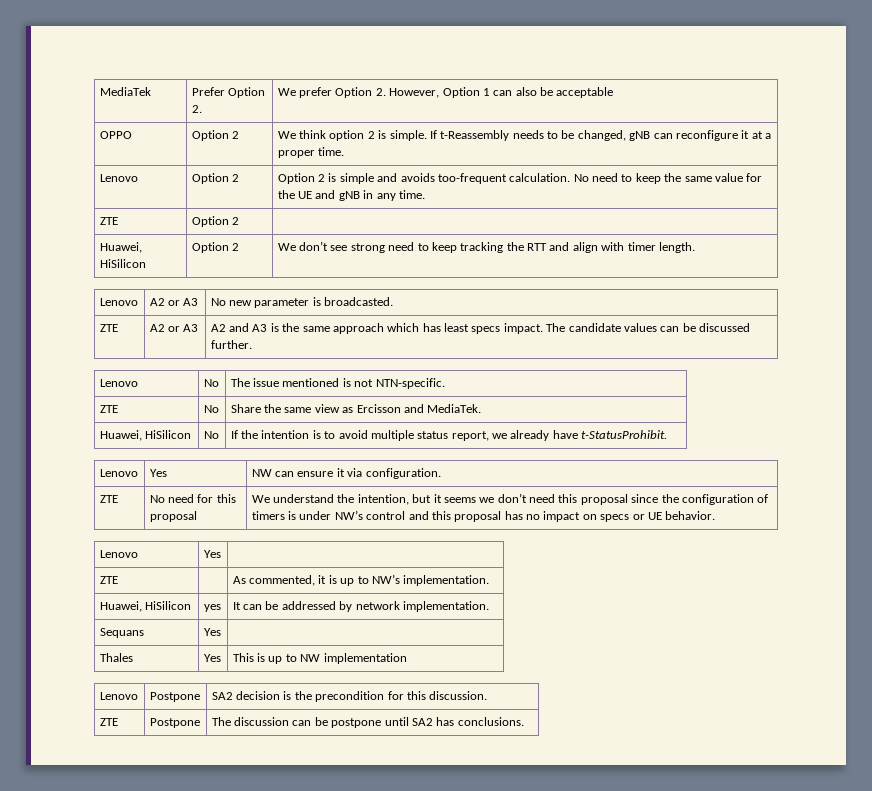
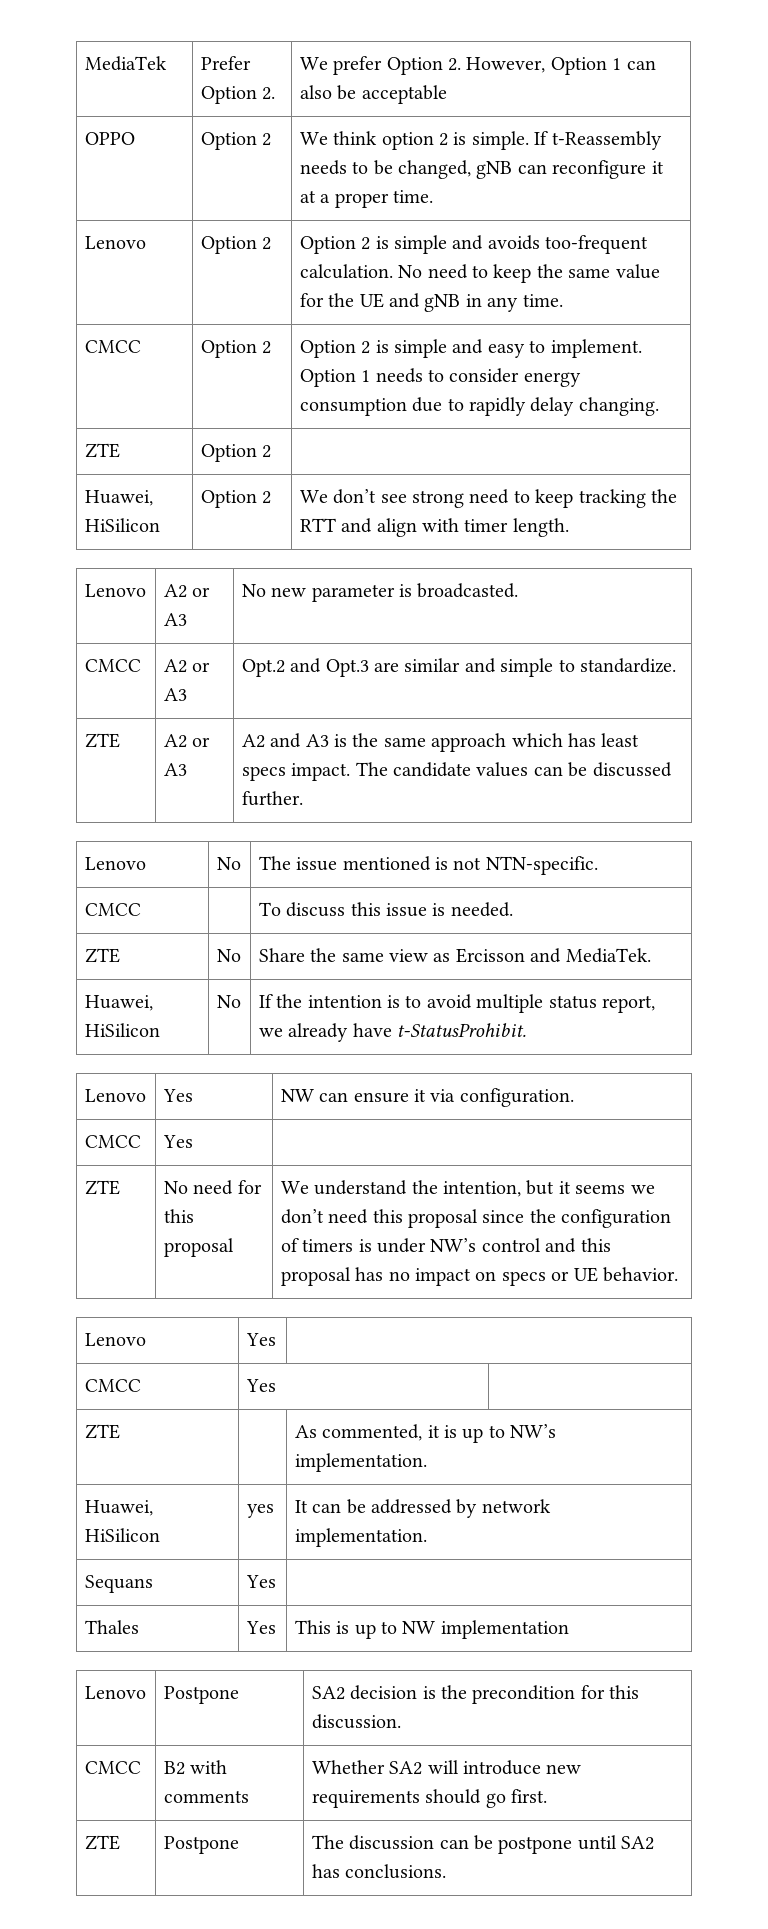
+ CMCC | Option 2 | Option 2 is simple and easy to implement. Option 1 needs to consider energy consumption due to rapidly delay changing.
+ CMCC | A2 or A3 | Opt.2 and Opt.3 are similar and simple to standardize.
+ CMCC | | To discuss this issue is needed.
  Lenovo | Yes | NW can ensure it via configuration.
+ CMCC | Yes |
  ZTE | No need for this proposal | We understand the intention, but it seems we don’t need this proposal since the configuration of timers is under NW’s control and this proposal has no impact on specs or UE behavior.
  Lenovo | Yes |
+ CMCC | Yes |
+ CMCC | B2 with comments | Whether SA2 will introduce new requirements should go first.

